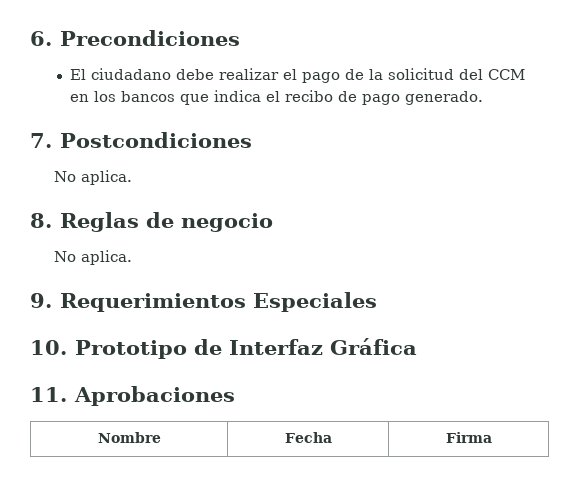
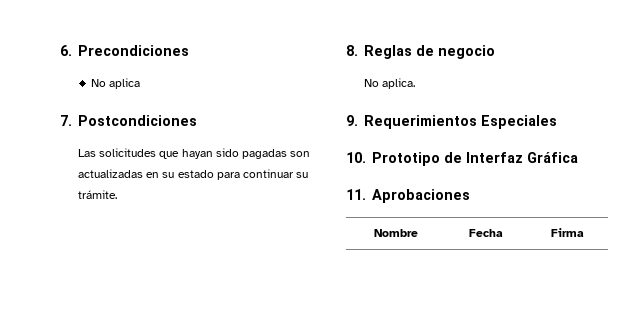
- El ciudadano debe realizar el pago de la solicitud del CCM en los bancos que indica el recibo de pago generado.
+ No aplica
  7. Postcondiciones
- No aplica.
+ Las solicitudes que hayan sido pagadas son actualizadas en su estado para continuar su trámite.

